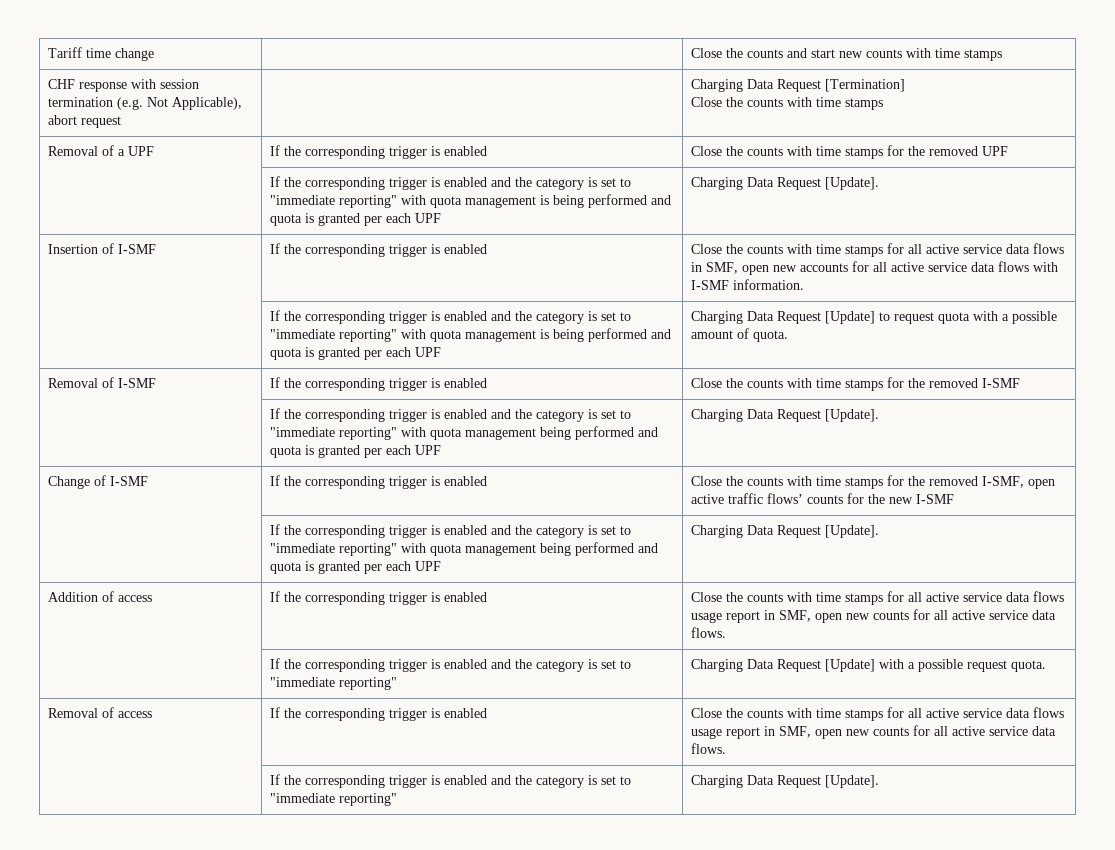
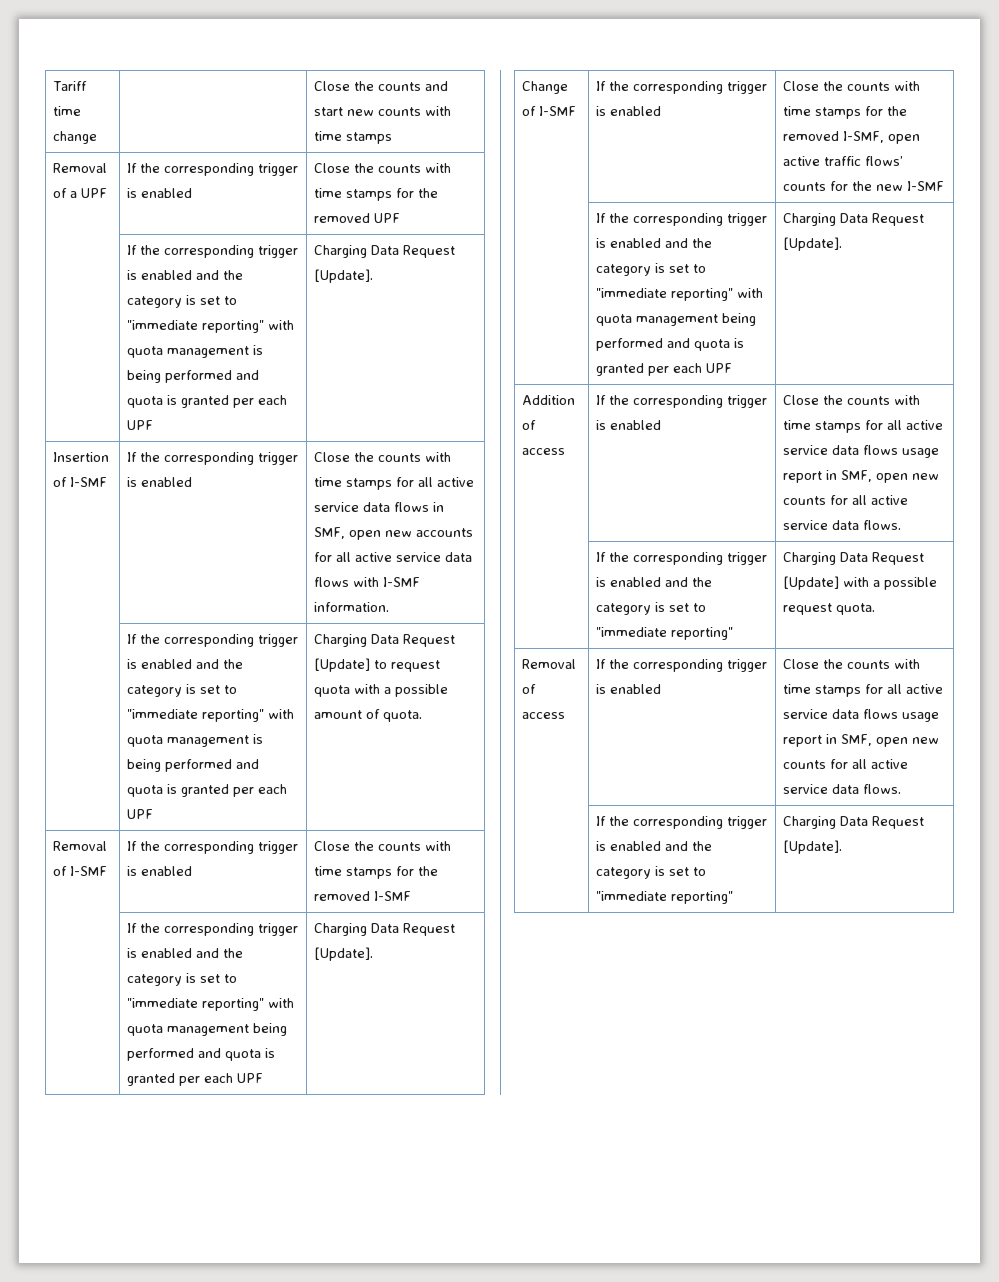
- CHF response with session termination (e.g. Not Applicable), abort request | | Charging Data Request [Termination]
- Close the counts with time stamps

